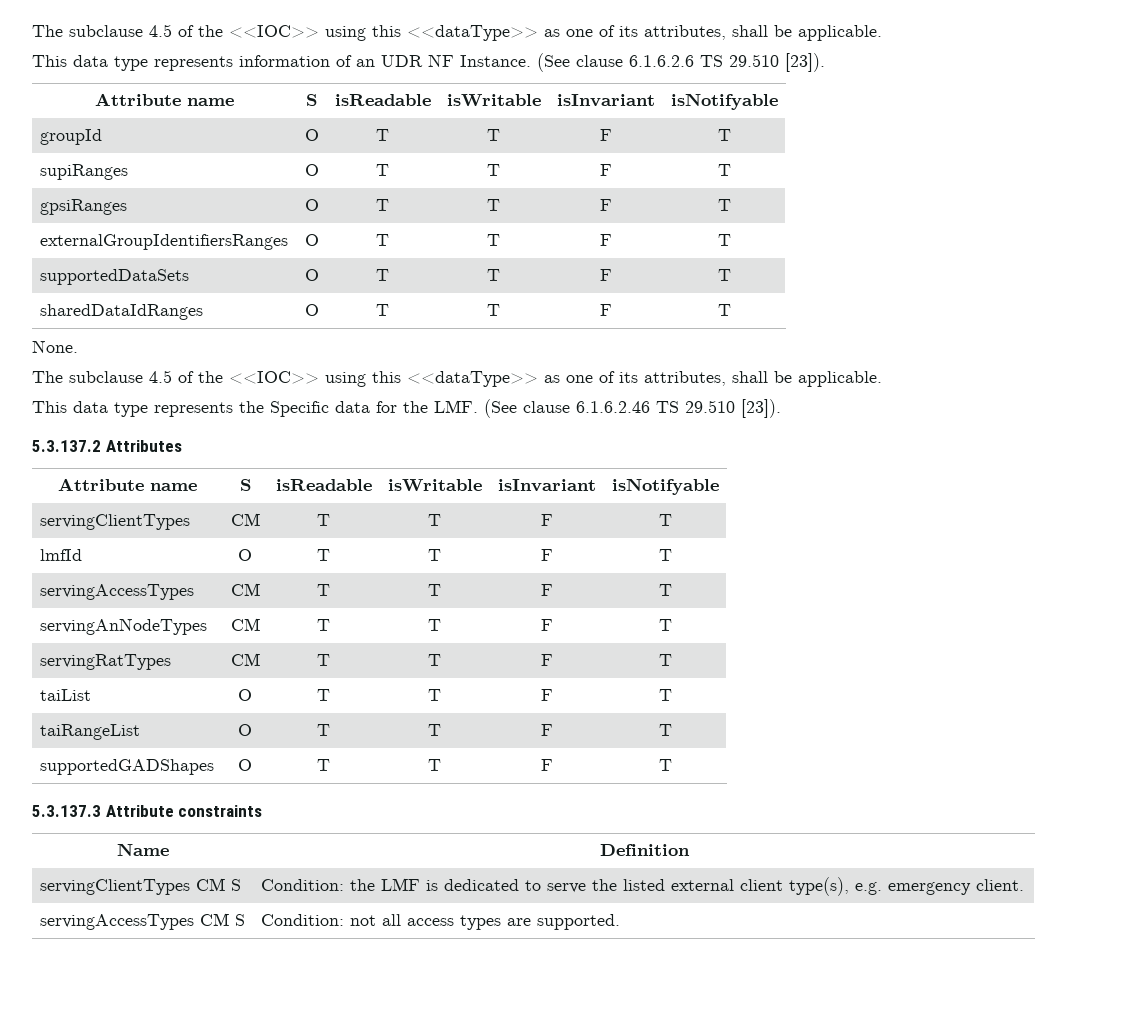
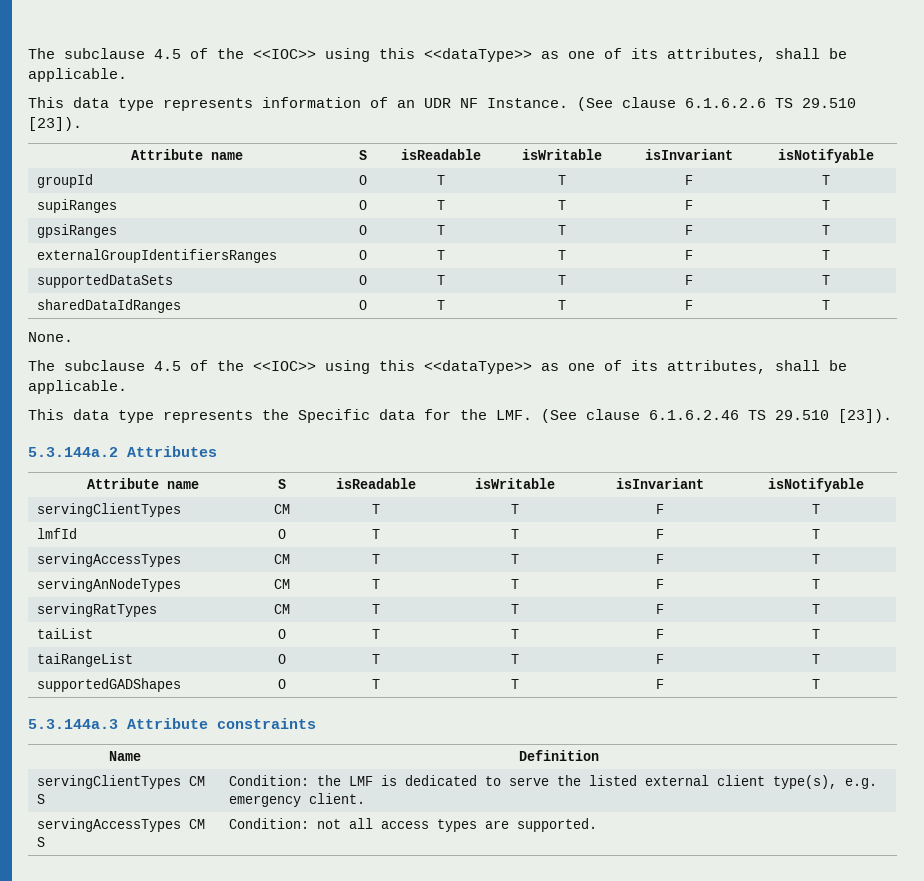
- 5.3.137.2 Attributes
+ 5.3.144a.2 Attributes
- 5.3.137.3 Attribute constraints
+ 5.3.144a.3 Attribute constraints

